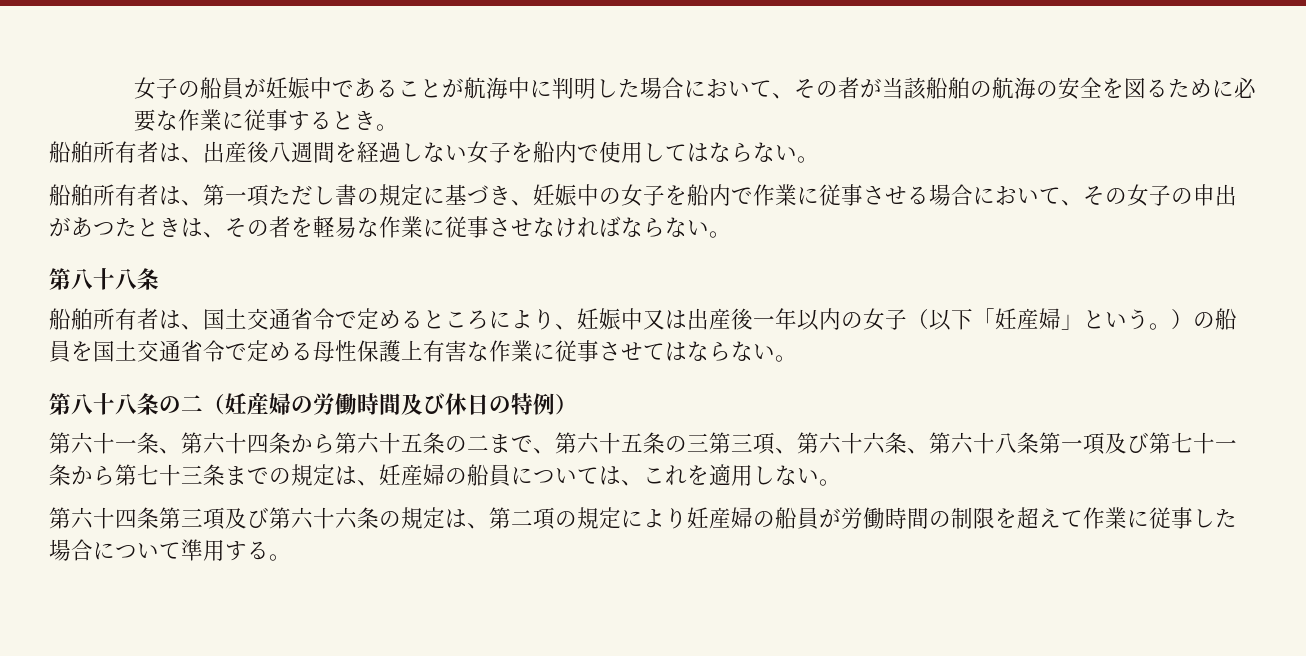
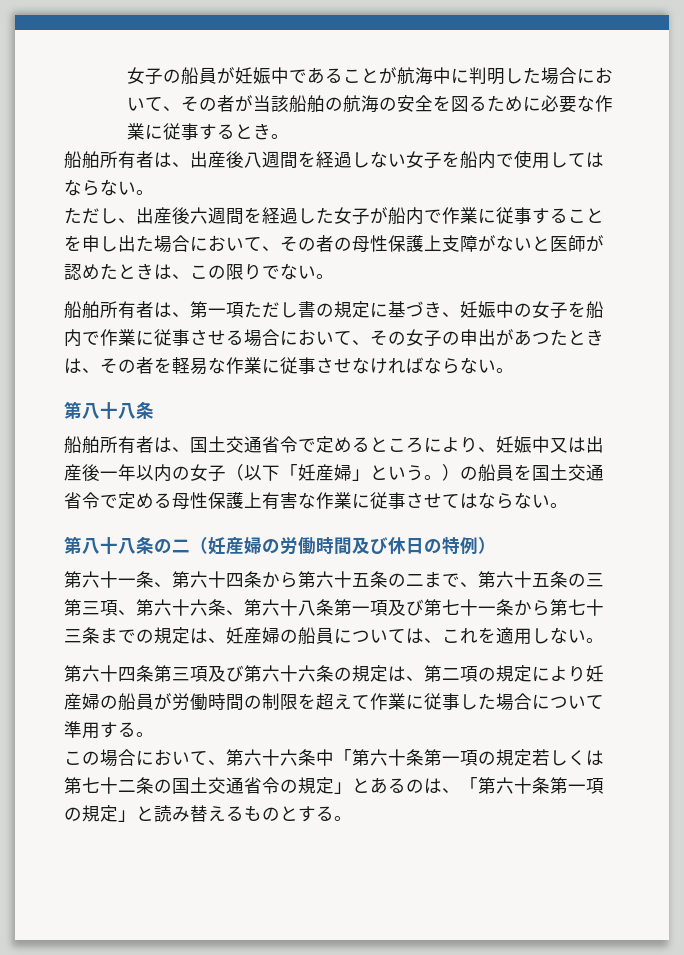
+ ただし、出産後六週間を経過した女子が船内で作業に従事することを申し出た場合において、その者の母性保護上支障がないと医師が認めたときは、この限りでない。
+ この場合において、第六十六条中「第六十条第一項の規定若しくは第七十二条の国土交通省令の規定」とあるのは、「第六十条第一項の規定」と読み替えるものとする。

